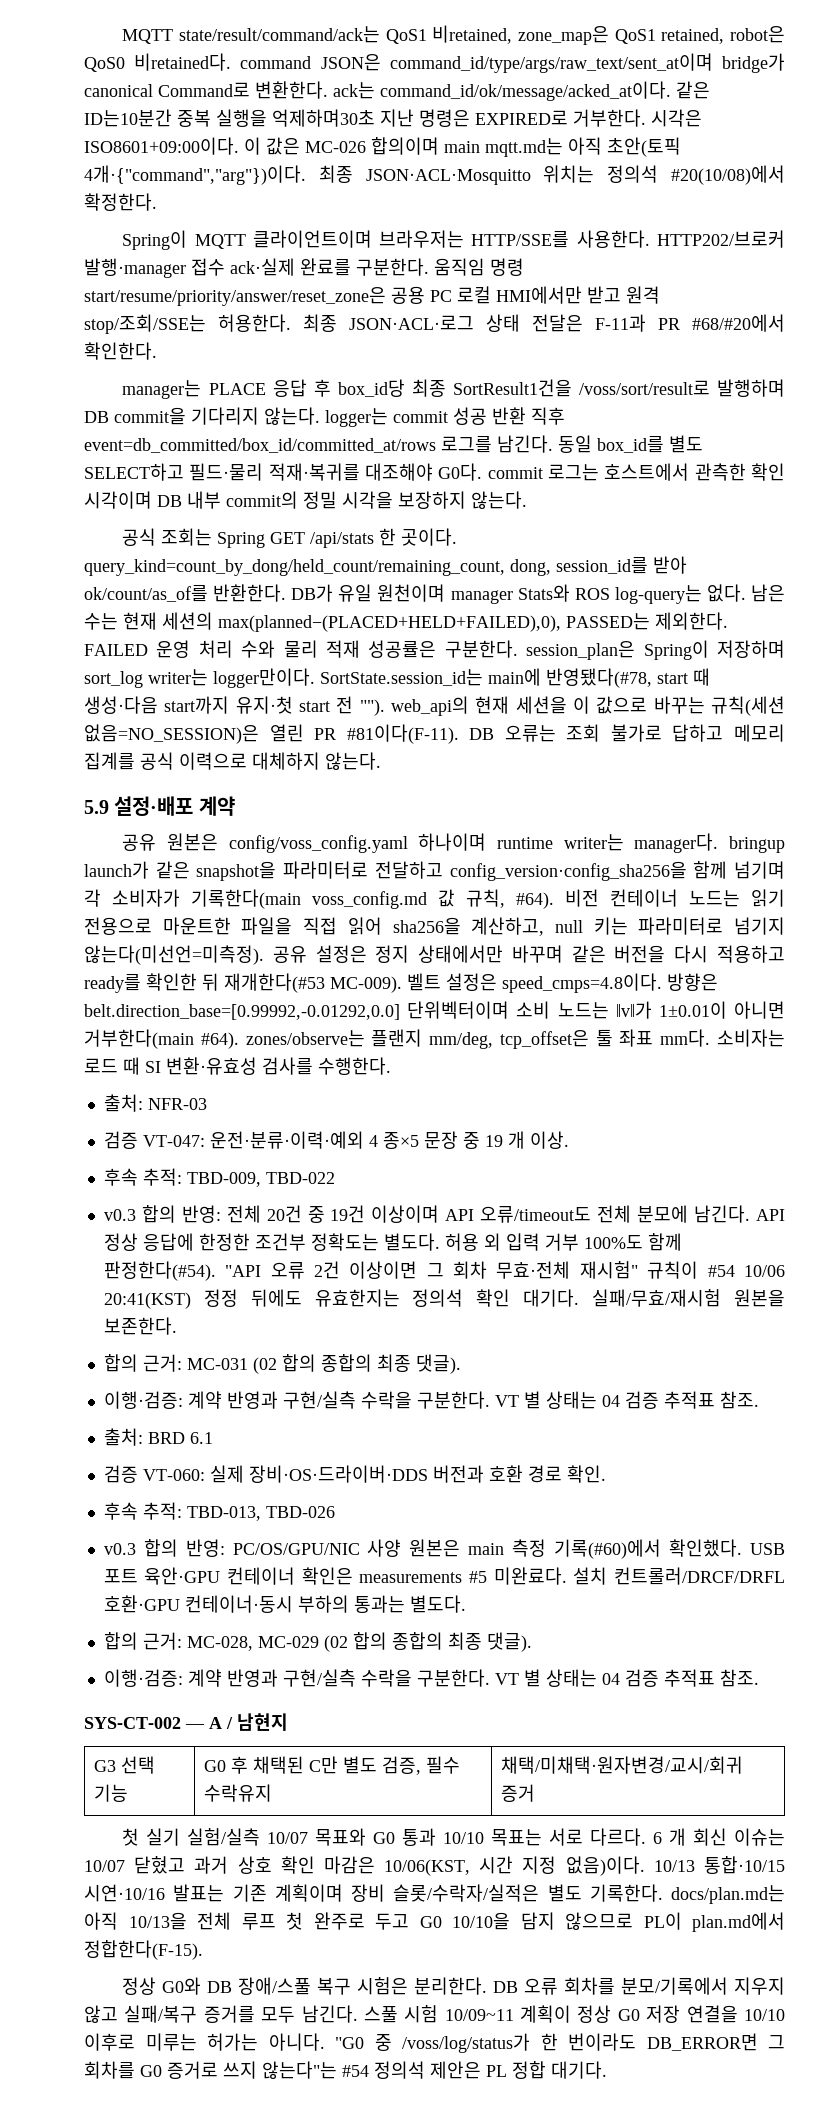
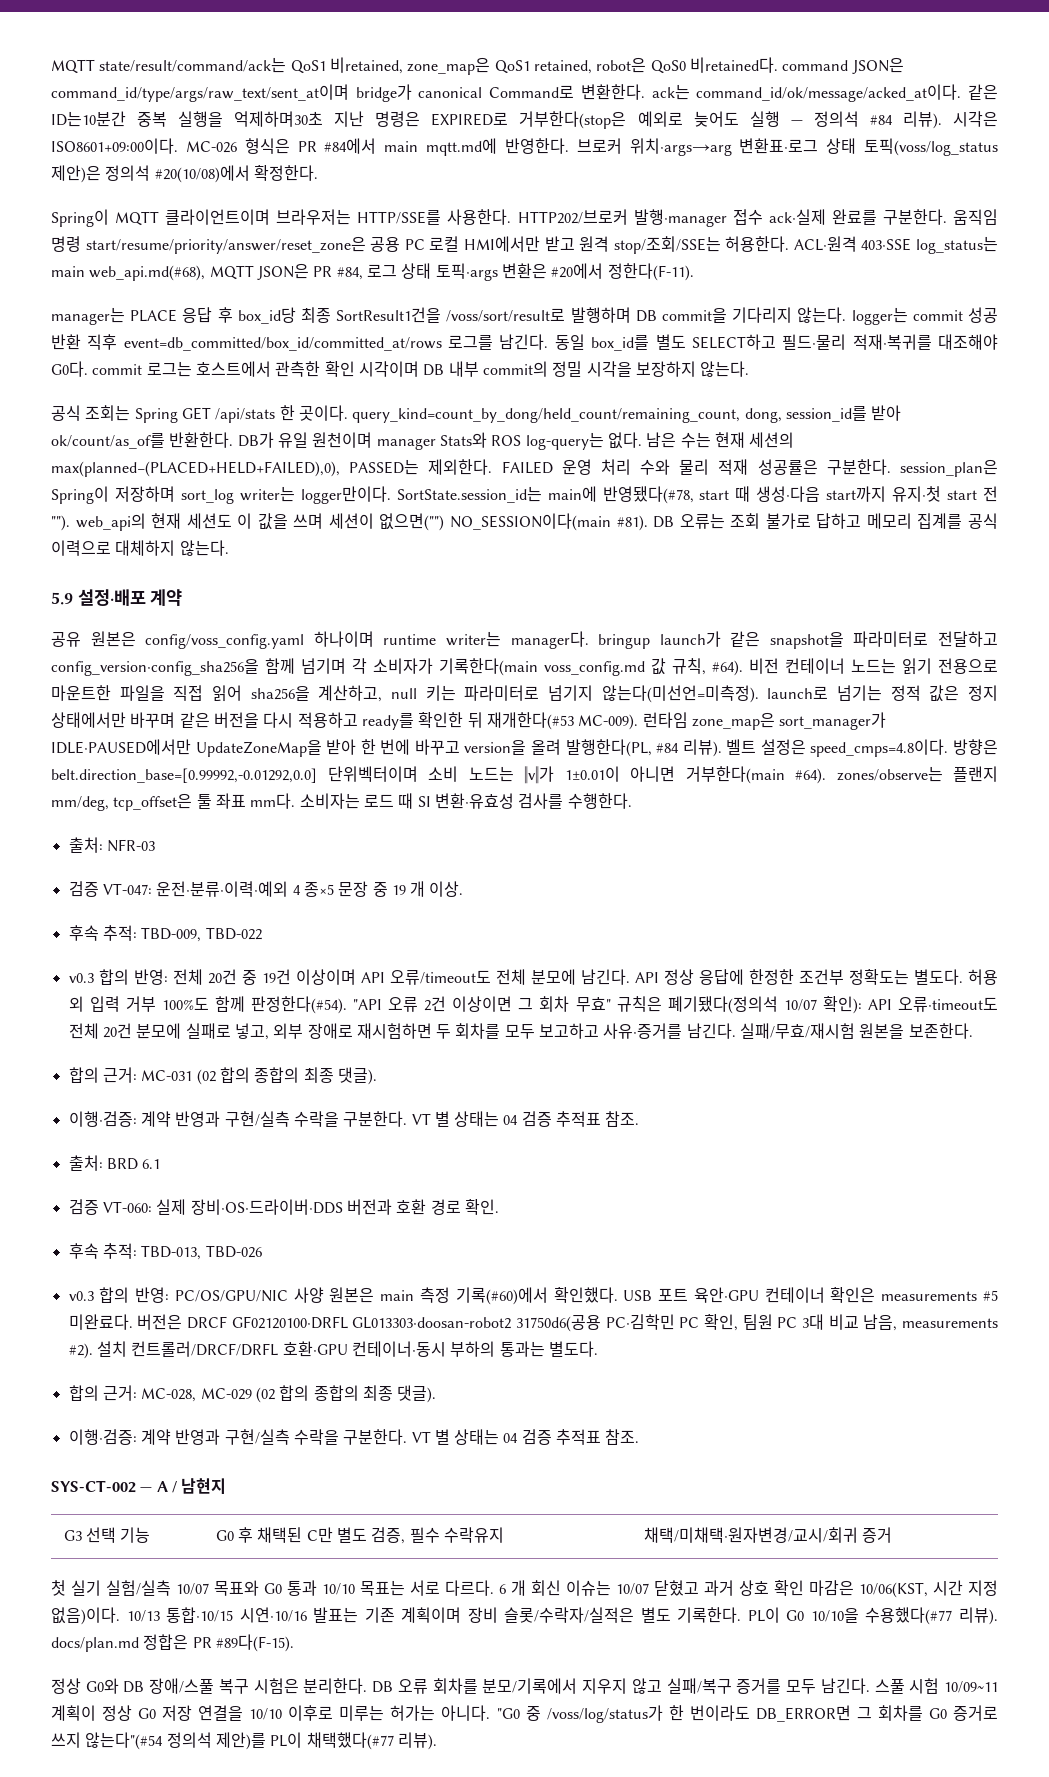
- 같은 ID는10분간 중복 실행을 억제하며30초 지난 명령은 EXPIRED로 거부한다. 시각은 ISO8601+09:00이다. 이 값은 MC-026 합의이며 main mqtt.md는 아직 초안(토픽 4개·{"command","arg"})이다. 최종 JSON·ACL·Mosquitto 위치는 정의석 #20(10/08)에서 확정한다.
+ 같은 ID는10분간 중복 실행을 억제하며30초 지난 명령은 EXPIRED로 거부한다(stop은 예외로 늦어도 실행 — 정의석 #84 리뷰). 시각은 ISO8601+09:00이다. MC-026 형식은 PR #84에서 main mqtt.md에 반영한다. 브로커 위치·args→arg 변환표·로그 상태 토픽(voss/log_status 제안)은 정의석 #20(10/08)에서 확정한다.
- 최종 JSON·ACL·로그 상태 전달은 F-11과 PR #68/#20에서 확인한다.
+ ACL·원격 403·SSE log_status는 main web_api.md(#68), MQTT JSON은 PR #84, 로그 상태 토픽·args 변환은 #20에서 정한다(F-11).
- SortState.session_id는 main에 반영됐다(#78, start 때 생성·다음 start까지 유지·첫 start 전 ""). web_api의 현재 세션을 이 값으로 바꾸는 규칙(세션 없음=NO_SESSION)은 열린 PR #81이다(F-11).
+ SortState.session_id는 main에 반영됐다(#78, start 때 생성·다음 start까지 유지·첫 start 전 ""). web_api의 현재 세션도 이 값을 쓰며 세션이 없으면("") NO_SESSION이다(main #81).
- 비전 컨테이너 노드는 읽기 전용으로 마운트한 파일을 직접 읽어 sha256을 계산하고, null 키는 파라미터로 넘기지 않는다(미선언=미측정). 공유 설정은 정지 상태에서만 바꾸며 같은 버전을 다시 적용하고 ready를 확인한 뒤 재개한다(#53 MC-009).
+ 비전 컨테이너 노드는 읽기 전용으로 마운트한 파일을 직접 읽어 sha256을 계산하고, null 키는 파라미터로 넘기지 않는다(미선언=미측정). launch로 넘기는 정적 값은 정지 상태에서만 바꾸며 같은 버전을 다시 적용하고 ready를 확인한 뒤 재개한다(#53 MC-009).
+ 런타임 zone_map은 sort_manager가 IDLE·PAUSED에서만 UpdateZoneMap을 받아 한 번에 바꾸고 version을 올려 발행한다(PL, #84 리뷰).
- "API 오류 2건 이상이면 그 회차 무효·전체 재시험" 규칙이 #54 10/06 20:41(KST) 정정 뒤에도 유효한지는 정의석 확인 대기다.
+ "API 오류 2건 이상이면 그 회차 무효" 규칙은 폐기됐다(정의석 10/07 확인): API 오류·timeout도 전체 20건 분모에 실패로 넣고, 외부 장애로 재시험하면 두 회차를 모두 보고하고 사유·증거를 남긴다.
+ 버전은 DRCF GF02120100·DRFL GL013303·doosan-robot2 31750d6(공용 PC·김학민 PC 확인, 팀원 PC 3대 비교 남음, measurements #2).
- 10/13 통합·10/15 시연·10/16 발표는 기존 계획이며 장비 슬롯/수락자/실적은 별도 기록한다. docs/plan.md는 아직 10/13을 전체 루프 첫 완주로 두고 G0 10/10을 담지 않으므로 PL이 plan.md에서 정합한다(F-15).
+ 10/13 통합·10/15 시연·10/16 발표는 기존 계획이며 장비 슬롯/수락자/실적은 별도 기록한다. PL이 G0 10/10을 수용했다(#77 리뷰). docs/plan.md 정합은 PR #89다(F-15).
- "G0 중 /voss/log/status가 한 번이라도 DB_ERROR면 그 회차를 G0 증거로 쓰지 않는다"는 #54 정의석 제안은 PL 정합 대기다.
+ "G0 중 /voss/log/status가 한 번이라도 DB_ERROR면 그 회차를 G0 증거로 쓰지 않는다"(#54 정의석 제안)를 PL이 채택했다(#77 리뷰).

